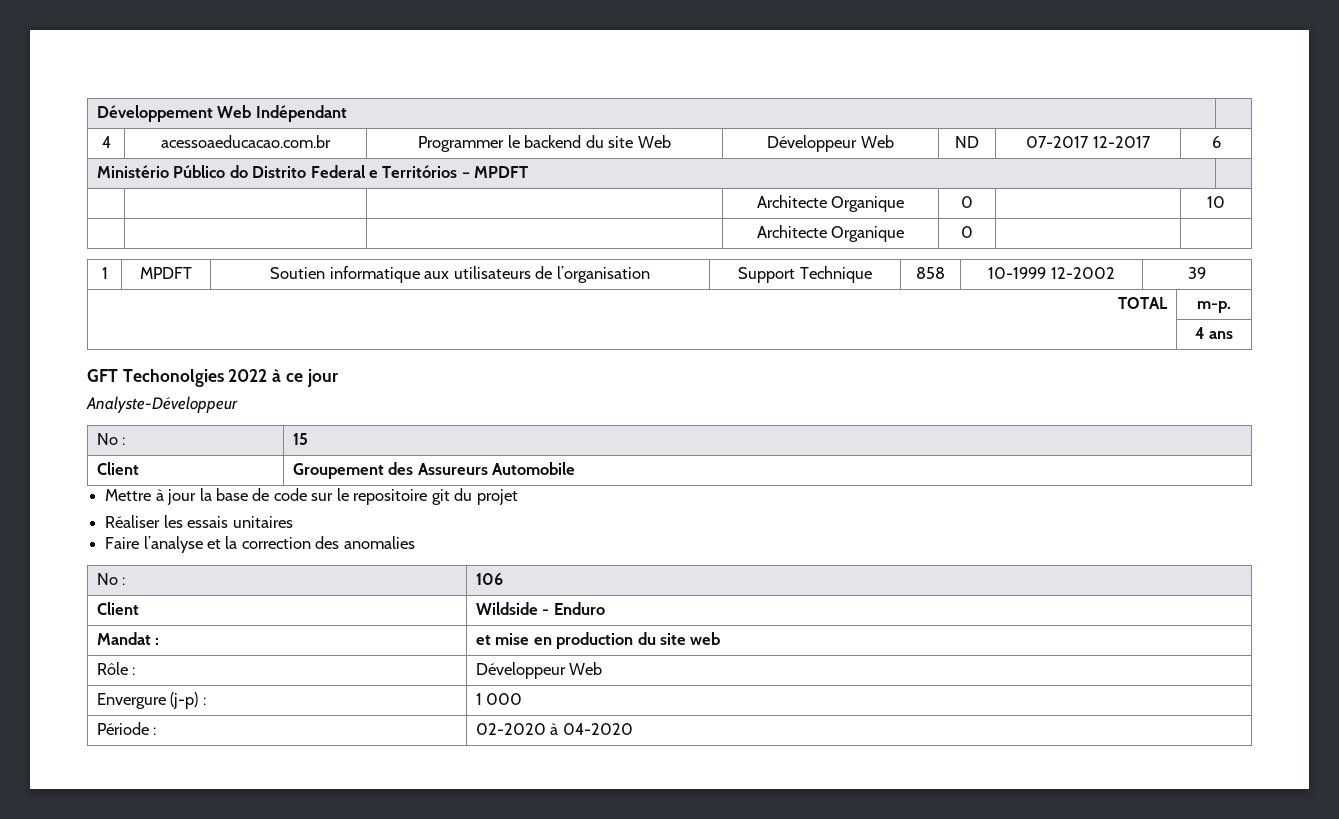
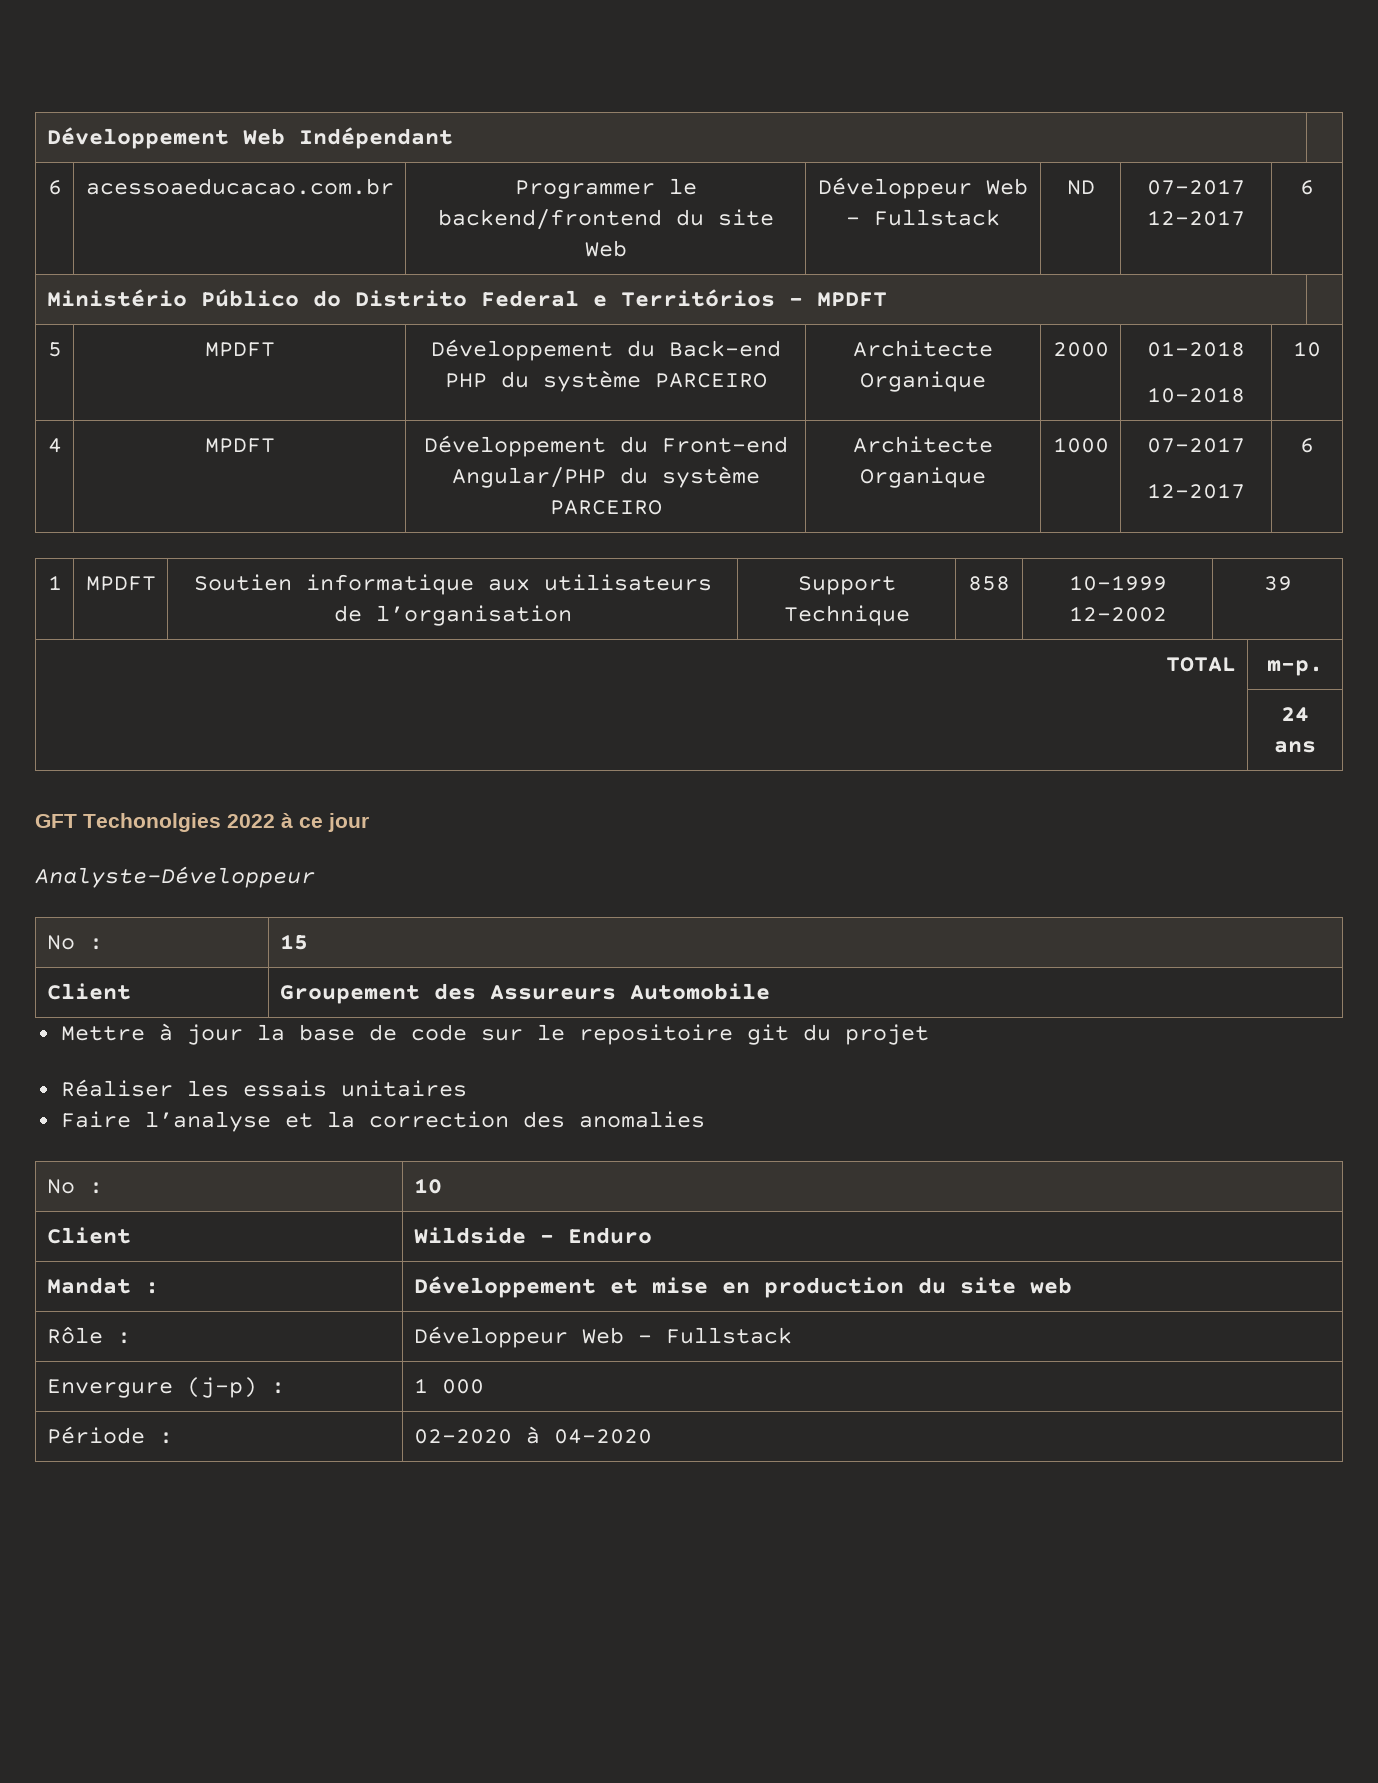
- 4 | acessoaeducacao.com.br | Programmer le backend du site Web | Développeur Web | ND | 07-2017 12-2017 | 6
+ 6 | acessoaeducacao.com.br | Programmer le backend/frontend du site Web | Développeur Web - Fullstack | ND | 07-2017 12-2017 | 6
- | | | Architecte Organique | 0 | | 10
- | | | Architecte Organique | 0 | |
+ 5 | MPDFT | Développement du Back-end PHP du système PARCEIRO | Architecte Organique | 2000 | 01-2018
+ 10-2018 | 10
+ 4 | MPDFT | Développement du Front-end Angular/PHP du système PARCEIRO | Architecte Organique | 1000 | 07-2017
+ 12-2017 | 6
- | 4 ans
+ | 24 ans
- No : | 106
+ No : | 10
- Mandat : | et mise en production du site web
+ Mandat : | Développement et mise en production du site web
- Rôle : | Développeur Web
+ Rôle : | Développeur Web - Fullstack

